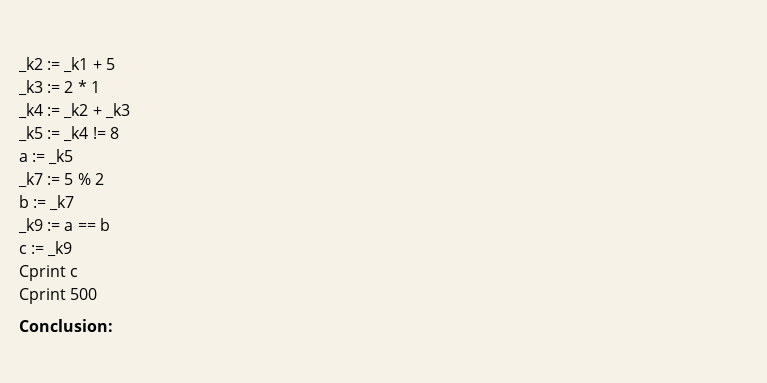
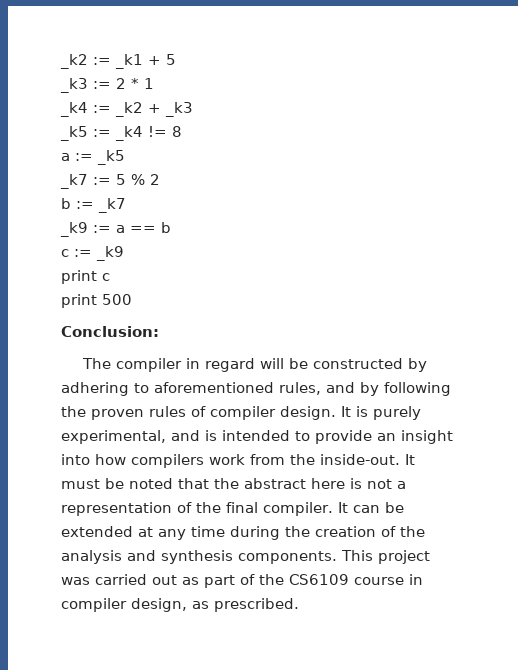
- Cprint c
+ print c
- Cprint 500
+ print 500
+ The compiler in regard will be constructed by adhering to aforementioned rules, and by following the proven rules of compiler design. It is purely experimental, and is intended to provide an insight into how compilers work from the inside-out. It must be noted that the abstract here is not a representation of the final compiler. It can be extended at any time during the creation of the analysis and synthesis components. This project was carried out as part of the CS6109 course in compiler design, as prescribed.

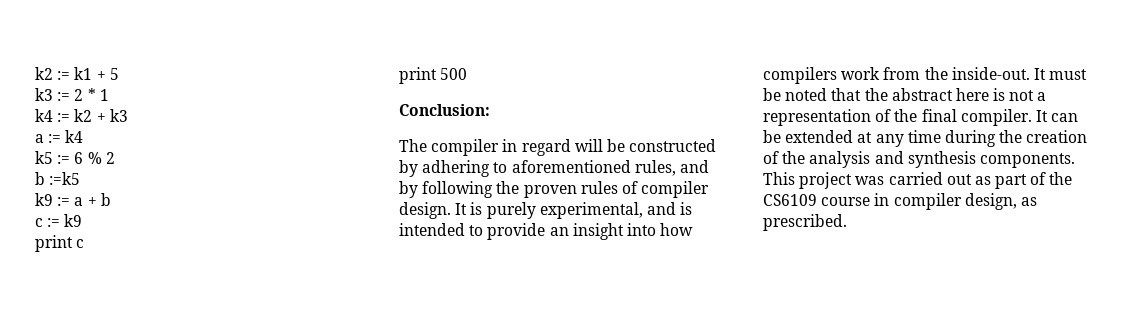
- _k2 := _k1 + 5
+ k2 := k1 + 5
- _k3 := 2 * 1
+ k3 := 2 * 1
- _k4 := _k2 + _k3
- _k5 := _k4 != 8
- a := _k5
- _k7 := 5 % 2
+ k4 := k2 + k3
+ a := k4
+ k5 := 6 % 2
- b := _k7
- _k9 := a == b
+ b :=k5
+ k9 := a + b
- c := _k9
+ c := k9

